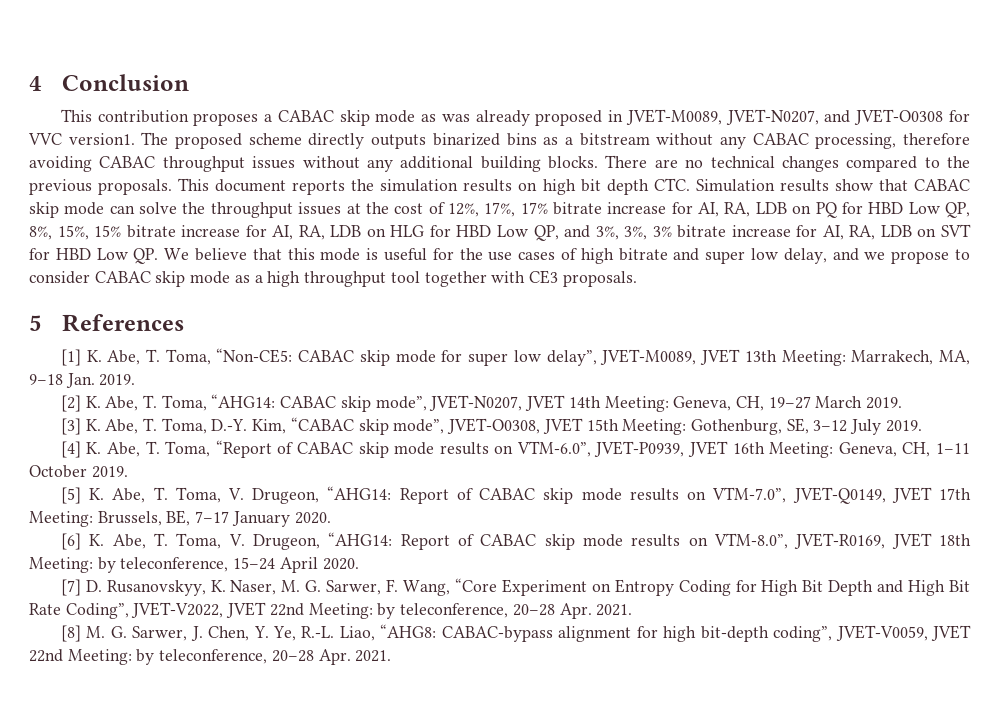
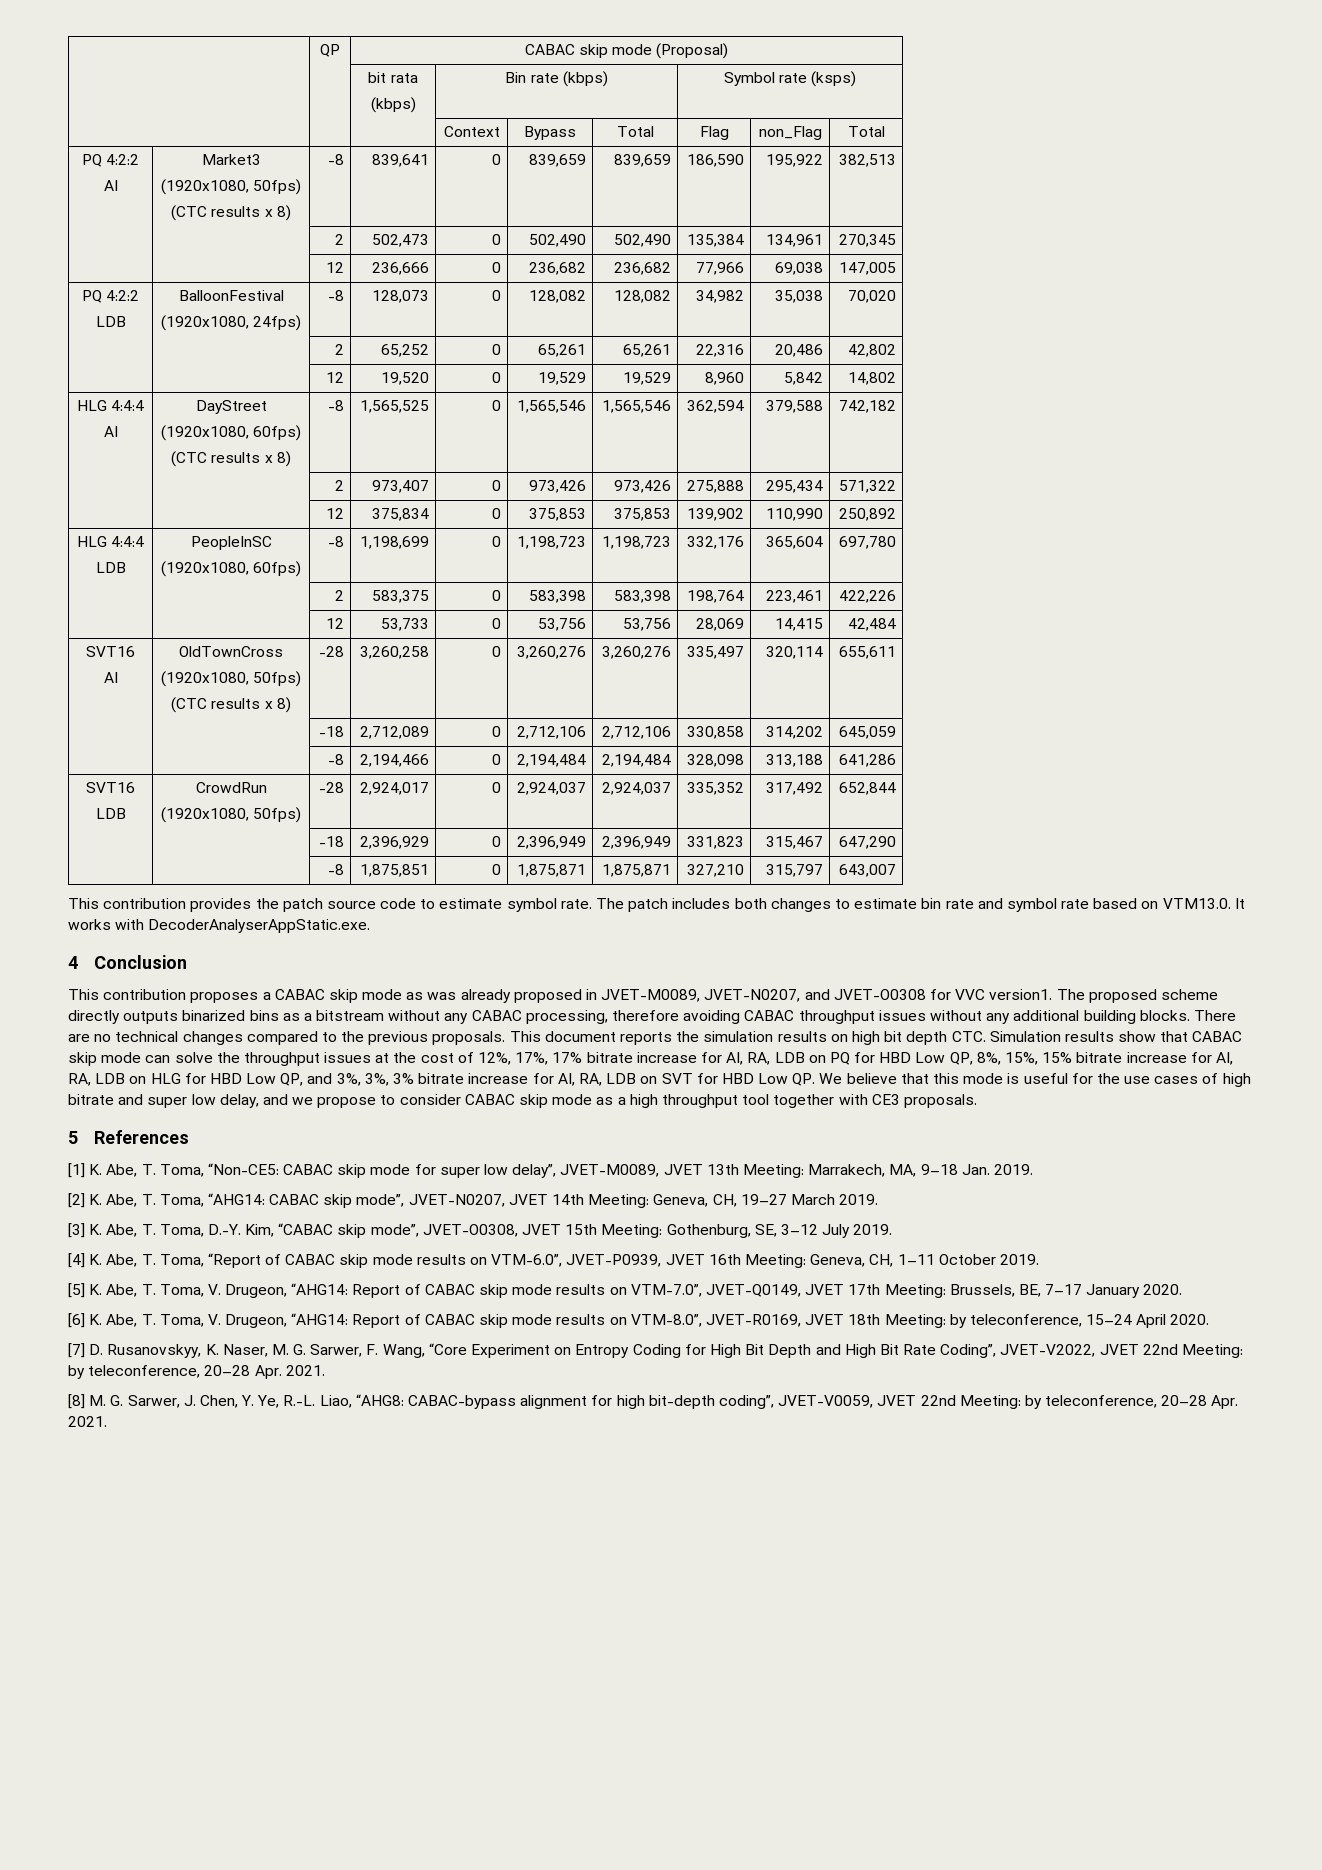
+ | QP | CABAC skip mode (Proposal)
+ | | bit rata
+ (kbps) | Bin rate (kbps) | Symbol rate (ksps)
+ | | | Context | Bypass | Total | Flag | non_Flag | Total
+ PQ 4:2:2
+ AI | Market3
+ (1920x1080, 50fps)
+ (CTC results x 8) | -8 | 839,641 | 0 | 839,659 | 839,659 | 186,590 | 195,922 | 382,513
+ | | 2 | 502,473 | 0 | 502,490 | 502,490 | 135,384 | 134,961 | 270,345
+ | | 12 | 236,666 | 0 | 236,682 | 236,682 | 77,966 | 69,038 | 147,005
+ PQ 4:2:2
+ LDB | BalloonFestival
+ (1920x1080, 24fps) | -8 | 128,073 | 0 | 128,082 | 128,082 | 34,982 | 35,038 | 70,020
+ | | 2 | 65,252 | 0 | 65,261 | 65,261 | 22,316 | 20,486 | 42,802
+ | | 12 | 19,520 | 0 | 19,529 | 19,529 | 8,960 | 5,842 | 14,802
+ HLG 4:4:4
+ AI | DayStreet
+ (1920x1080, 60fps)
+ (CTC results x 8) | -8 | 1,565,525 | 0 | 1,565,546 | 1,565,546 | 362,594 | 379,588 | 742,182
+ | | 2 | 973,407 | 0 | 973,426 | 973,426 | 275,888 | 295,434 | 571,322
+ | | 12 | 375,834 | 0 | 375,853 | 375,853 | 139,902 | 110,990 | 250,892
+ HLG 4:4:4
+ LDB | PeopleInSC
+ (1920x1080, 60fps) | -8 | 1,198,699 | 0 | 1,198,723 | 1,198,723 | 332,176 | 365,604 | 697,780
+ | | 2 | 583,375 | 0 | 583,398 | 583,398 | 198,764 | 223,461 | 422,226
+ | | 12 | 53,733 | 0 | 53,756 | 53,756 | 28,069 | 14,415 | 42,484
+ SVT16
+ AI | OldTownCross
+ (1920x1080, 50fps)
+ (CTC results x 8) | -28 | 3,260,258 | 0 | 3,260,276 | 3,260,276 | 335,497 | 320,114 | 655,611
+ | | -18 | 2,712,089 | 0 | 2,712,106 | 2,712,106 | 330,858 | 314,202 | 645,059
+ | | -8 | 2,194,466 | 0 | 2,194,484 | 2,194,484 | 328,098 | 313,188 | 641,286
+ SVT16
+ LDB | CrowdRun
+ (1920x1080, 50fps) | -28 | 2,924,017 | 0 | 2,924,037 | 2,924,037 | 335,352 | 317,492 | 652,844
+ | | -18 | 2,396,929 | 0 | 2,396,949 | 2,396,949 | 331,823 | 315,467 | 647,290
+ | | -8 | 1,875,851 | 0 | 1,875,871 | 1,875,871 | 327,210 | 315,797 | 643,007
+ This contribution provides the patch source code to estimate symbol rate. The patch includes both changes to estimate bin rate and symbol rate based on VTM13.0. It works with DecoderAnalyserAppStatic.exe.

